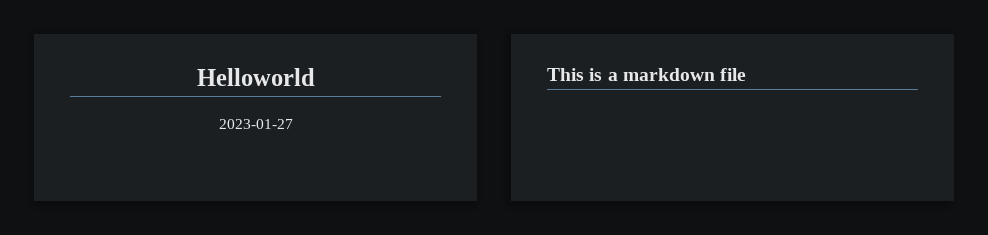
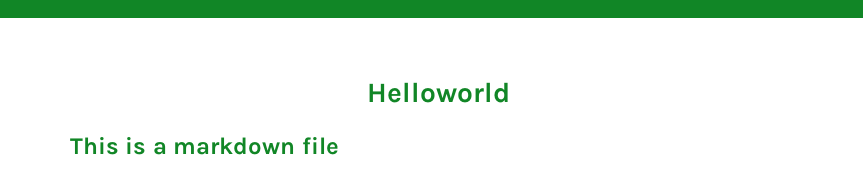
- 2023-01-27

